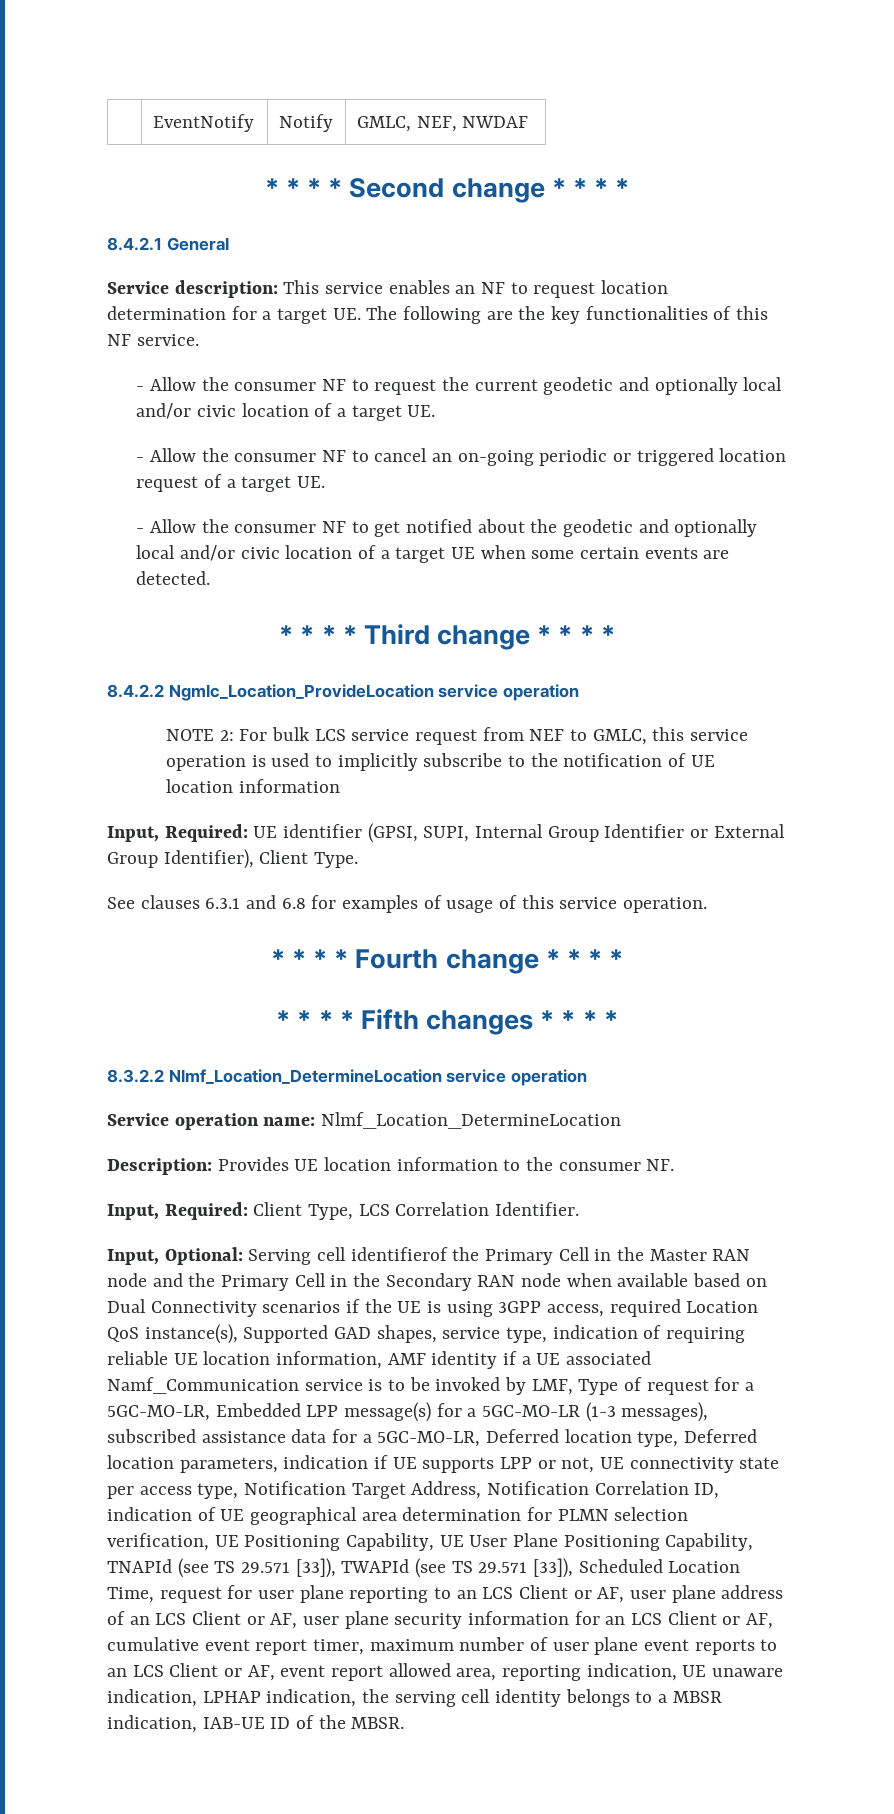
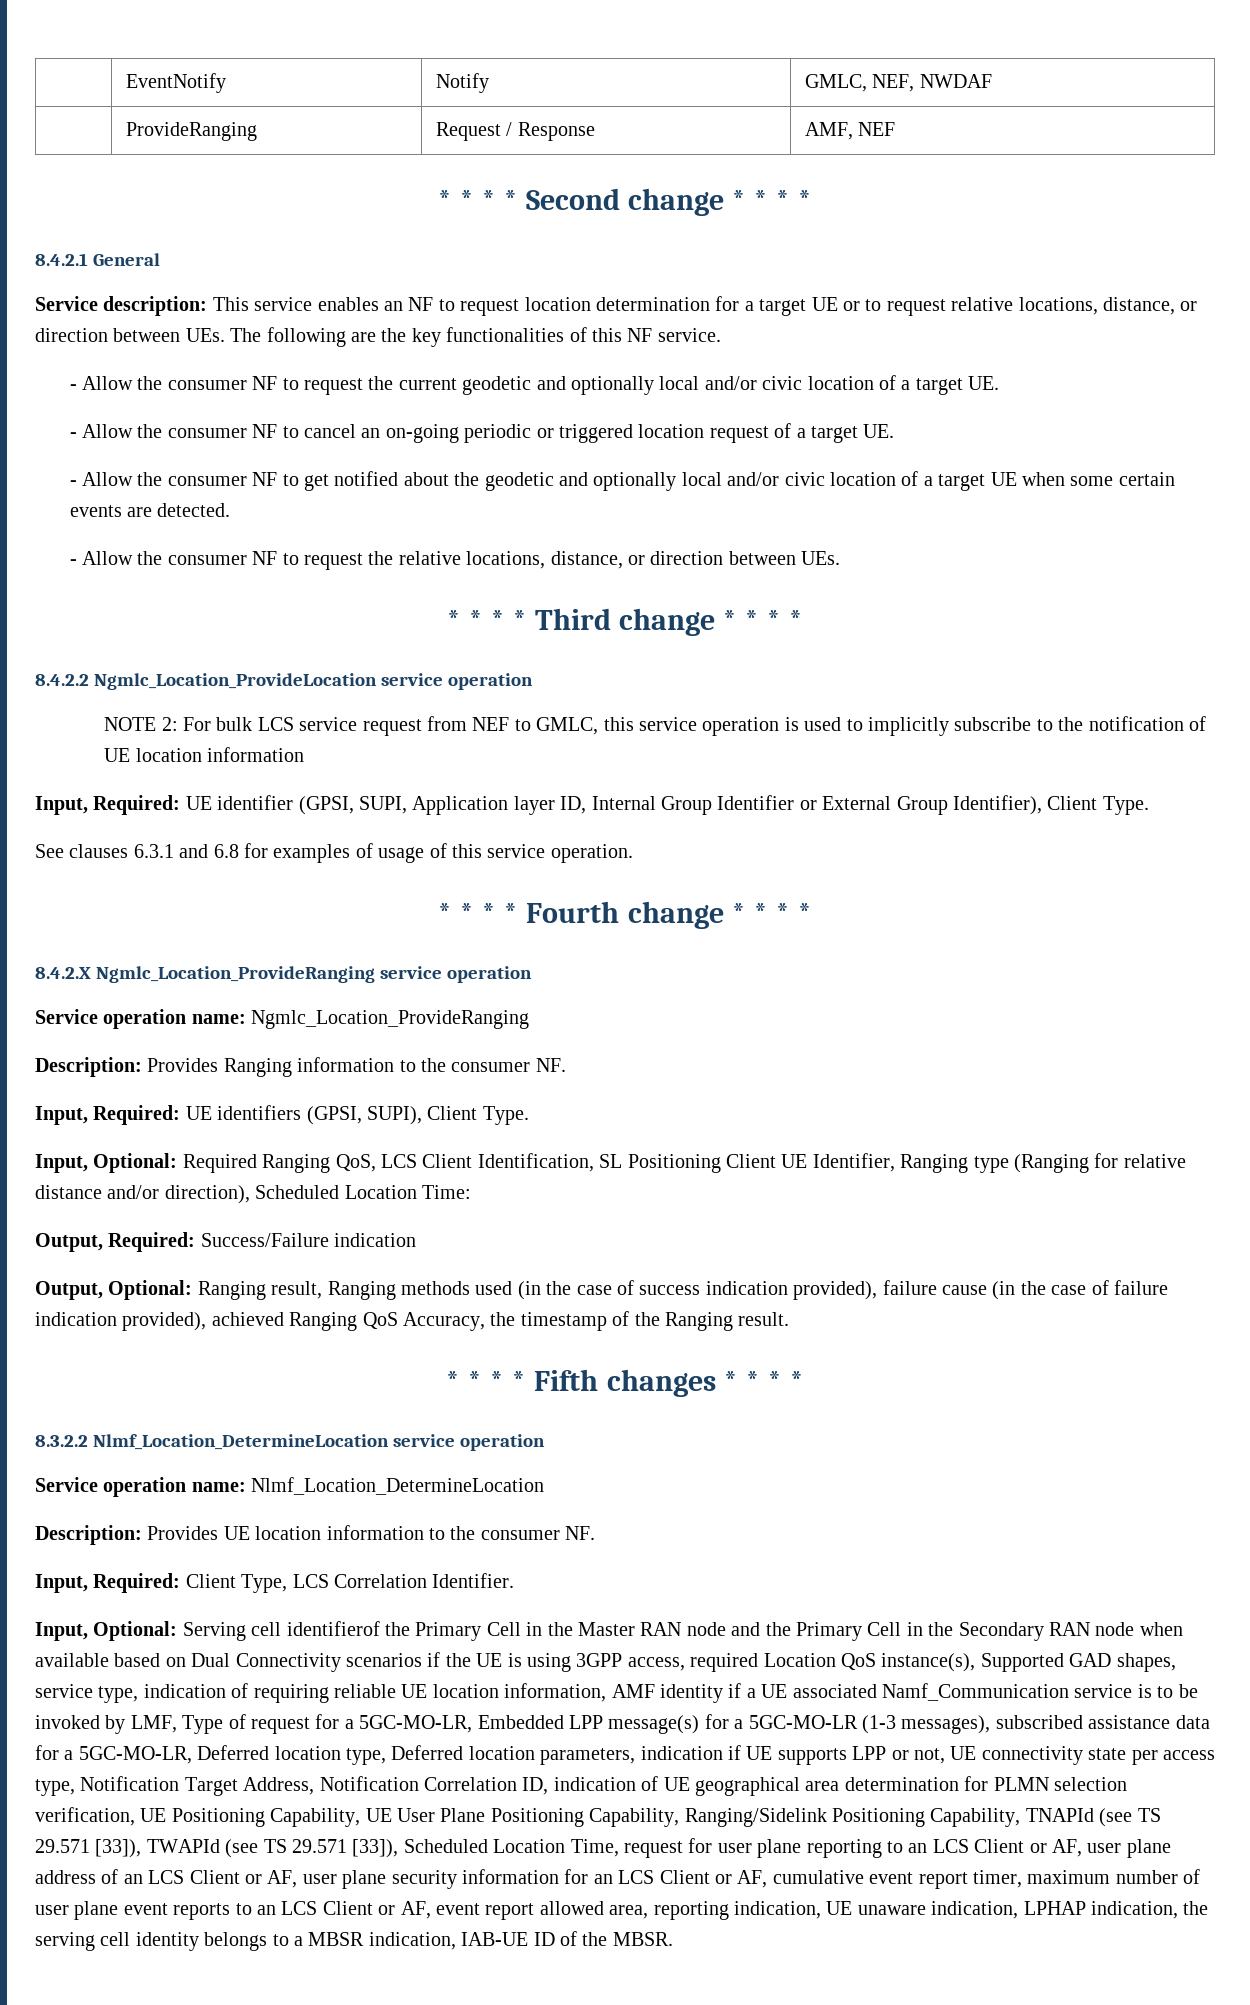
+ | ProvideRanging | Request / Response | AMF, NEF
- Service description: This service enables an NF to request location determination for a target UE. The following are the key functionalities of this NF service.
+ Service description: This service enables an NF to request location determination for a target UE or to request relative locations, distance, or direction between UEs. The following are the key functionalities of this NF service.
+ - Allow the consumer NF to request the relative locations, distance, or direction between UEs.
- Input, Required: UE identifier (GPSI, SUPI, Internal Group Identifier or External Group Identifier), Client Type.
+ Input, Required: UE identifier (GPSI, SUPI, Application layer ID, Internal Group Identifier or External Group Identifier), Client Type.
+ 8.4.2.X Ngmlc_Location_ProvideRanging service operation
+ Service operation name: Ngmlc_Location_ProvideRanging
+ Description: Provides Ranging information to the consumer NF.
+ Input, Required: UE identifiers (GPSI, SUPI), Client Type.
+ Input, Optional: Required Ranging QoS, LCS Client Identification, SL Positioning Client UE Identifier, Ranging type (Ranging for relative distance and/or direction), Scheduled Location Time:
+ Output, Required: Success/Failure indication
+ Output, Optional: Ranging result, Ranging methods used (in the case of success indication provided), failure cause (in the case of failure indication provided), achieved Ranging QoS Accuracy, the timestamp of the Ranging result.
- Serving cell identifierof the Primary Cell in the Master RAN node and the Primary Cell in the Secondary RAN node when available based on Dual Connectivity scenarios if the UE is using 3GPP access, required Location QoS instance(s), Supported GAD shapes, service type, indication of requiring reliable UE location information, AMF identity if a UE associated Namf_Communication service is to be invoked by LMF, Type of request for a 5GC-MO-LR, Embedded LPP message(s) for a 5GC-MO-LR (1-3 messages), subscribed assistance data for a 5GC-MO-LR, Deferred location type, Deferred location parameters, indication if UE supports LPP or not, UE connectivity state per access type, Notification Target Address, Notification Correlation ID, indication of UE geographical area determination for PLMN selection verification, UE Positioning Capability, UE User Plane Positioning Capability, TNAPId (see TS 29.571 [33]), TWAPId (see TS 29.571 [33]), Scheduled Location Time, request for user plane reporting to an LCS Client or AF, user plane address of an LCS Client or AF, user plane security information for an LCS Client or AF, cumulative event report timer, maximum number of user plane event reports to an LCS Client or AF, event report allowed area, reporting indication, UE unaware indication, LPHAP indication, the serving cell identity belongs to a MBSR indication, IAB-UE ID of the MBSR.
+ Serving cell identifierof the Primary Cell in the Master RAN node and the Primary Cell in the Secondary RAN node when available based on Dual Connectivity scenarios if the UE is using 3GPP access, required Location QoS instance(s), Supported GAD shapes, service type, indication of requiring reliable UE location information, AMF identity if a UE associated Namf_Communication service is to be invoked by LMF, Type of request for a 5GC-MO-LR, Embedded LPP message(s) for a 5GC-MO-LR (1-3 messages), subscribed assistance data for a 5GC-MO-LR, Deferred location type, Deferred location parameters, indication if UE supports LPP or not, UE connectivity state per access type, Notification Target Address, Notification Correlation ID, indication of UE geographical area determination for PLMN selection verification, UE Positioning Capability, UE User Plane Positioning Capability, Ranging/Sidelink Positioning Capability, TNAPId (see TS 29.571 [33]), TWAPId (see TS 29.571 [33]), Scheduled Location Time, request for user plane reporting to an LCS Client or AF, user plane address of an LCS Client or AF, user plane security information for an LCS Client or AF, cumulative event report timer, maximum number of user plane event reports to an LCS Client or AF, event report allowed area, reporting indication, UE unaware indication, LPHAP indication, the serving cell identity belongs to a MBSR indication, IAB-UE ID of the MBSR.

